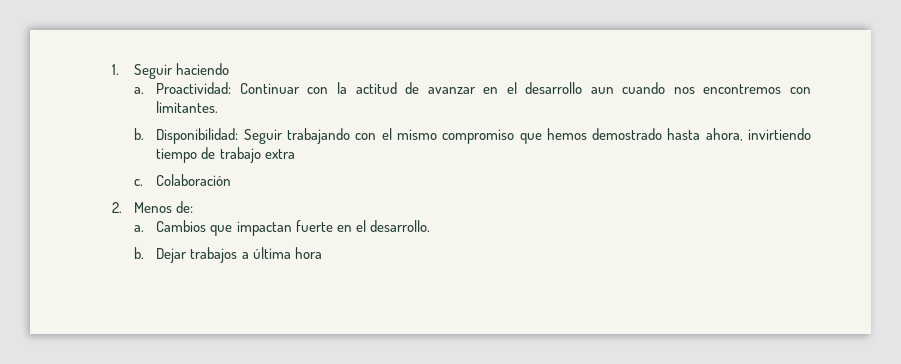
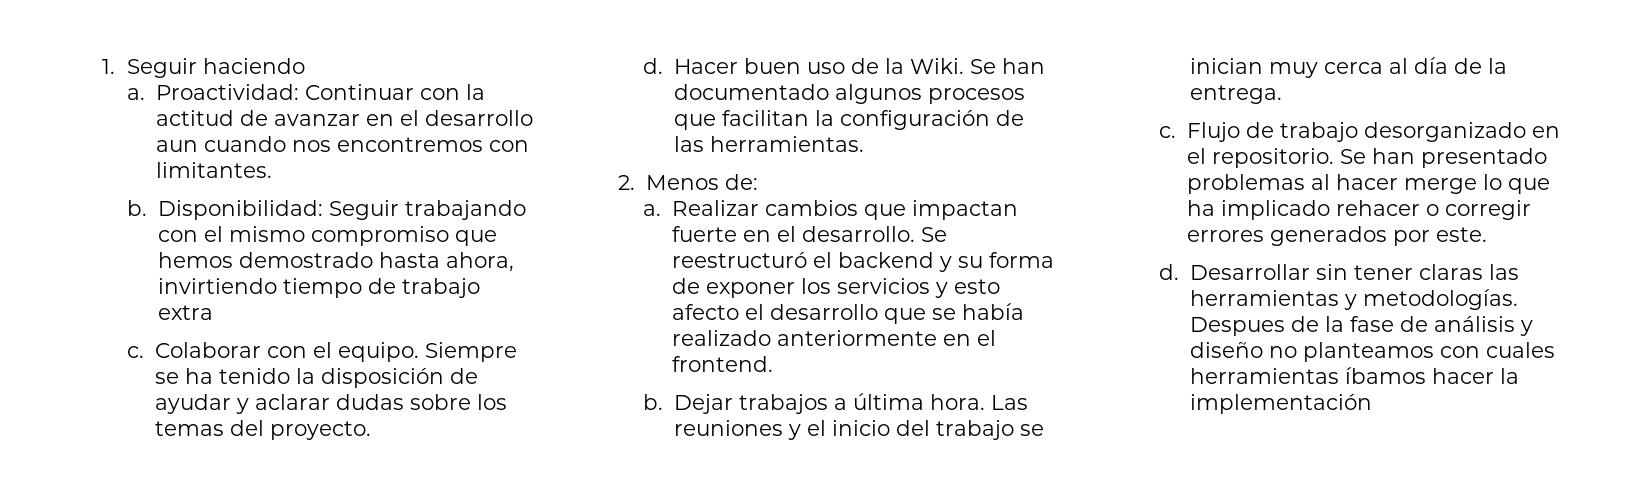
- Colaboración
+ Colaborar con el equipo. Siempre se ha tenido la disposición de ayudar y aclarar dudas sobre los temas del proyecto.
+ d. Hacer buen uso de la Wiki. Se han documentado algunos procesos que facilitan la configuración de las herramientas.
- Cambios que impactan fuerte en el desarrollo.
+ Realizar cambios que impactan fuerte en el desarrollo. Se reestructuró el backend y su forma de exponer los servicios y esto afecto el desarrollo que se había realizado anteriormente en el frontend.
- Dejar trabajos a última hora
+ Dejar trabajos a última hora. Las reuniones y el inicio del trabajo se inician muy cerca al día de la entrega.
+ c. Flujo de trabajo desorganizado en el repositorio. Se han presentado problemas al hacer merge lo que ha implicado rehacer o corregir errores generados por este.
+ d. Desarrollar sin tener claras las herramientas y metodologías. Despues de la fase de análisis y diseño no planteamos con cuales herramientas íbamos hacer la implementación

